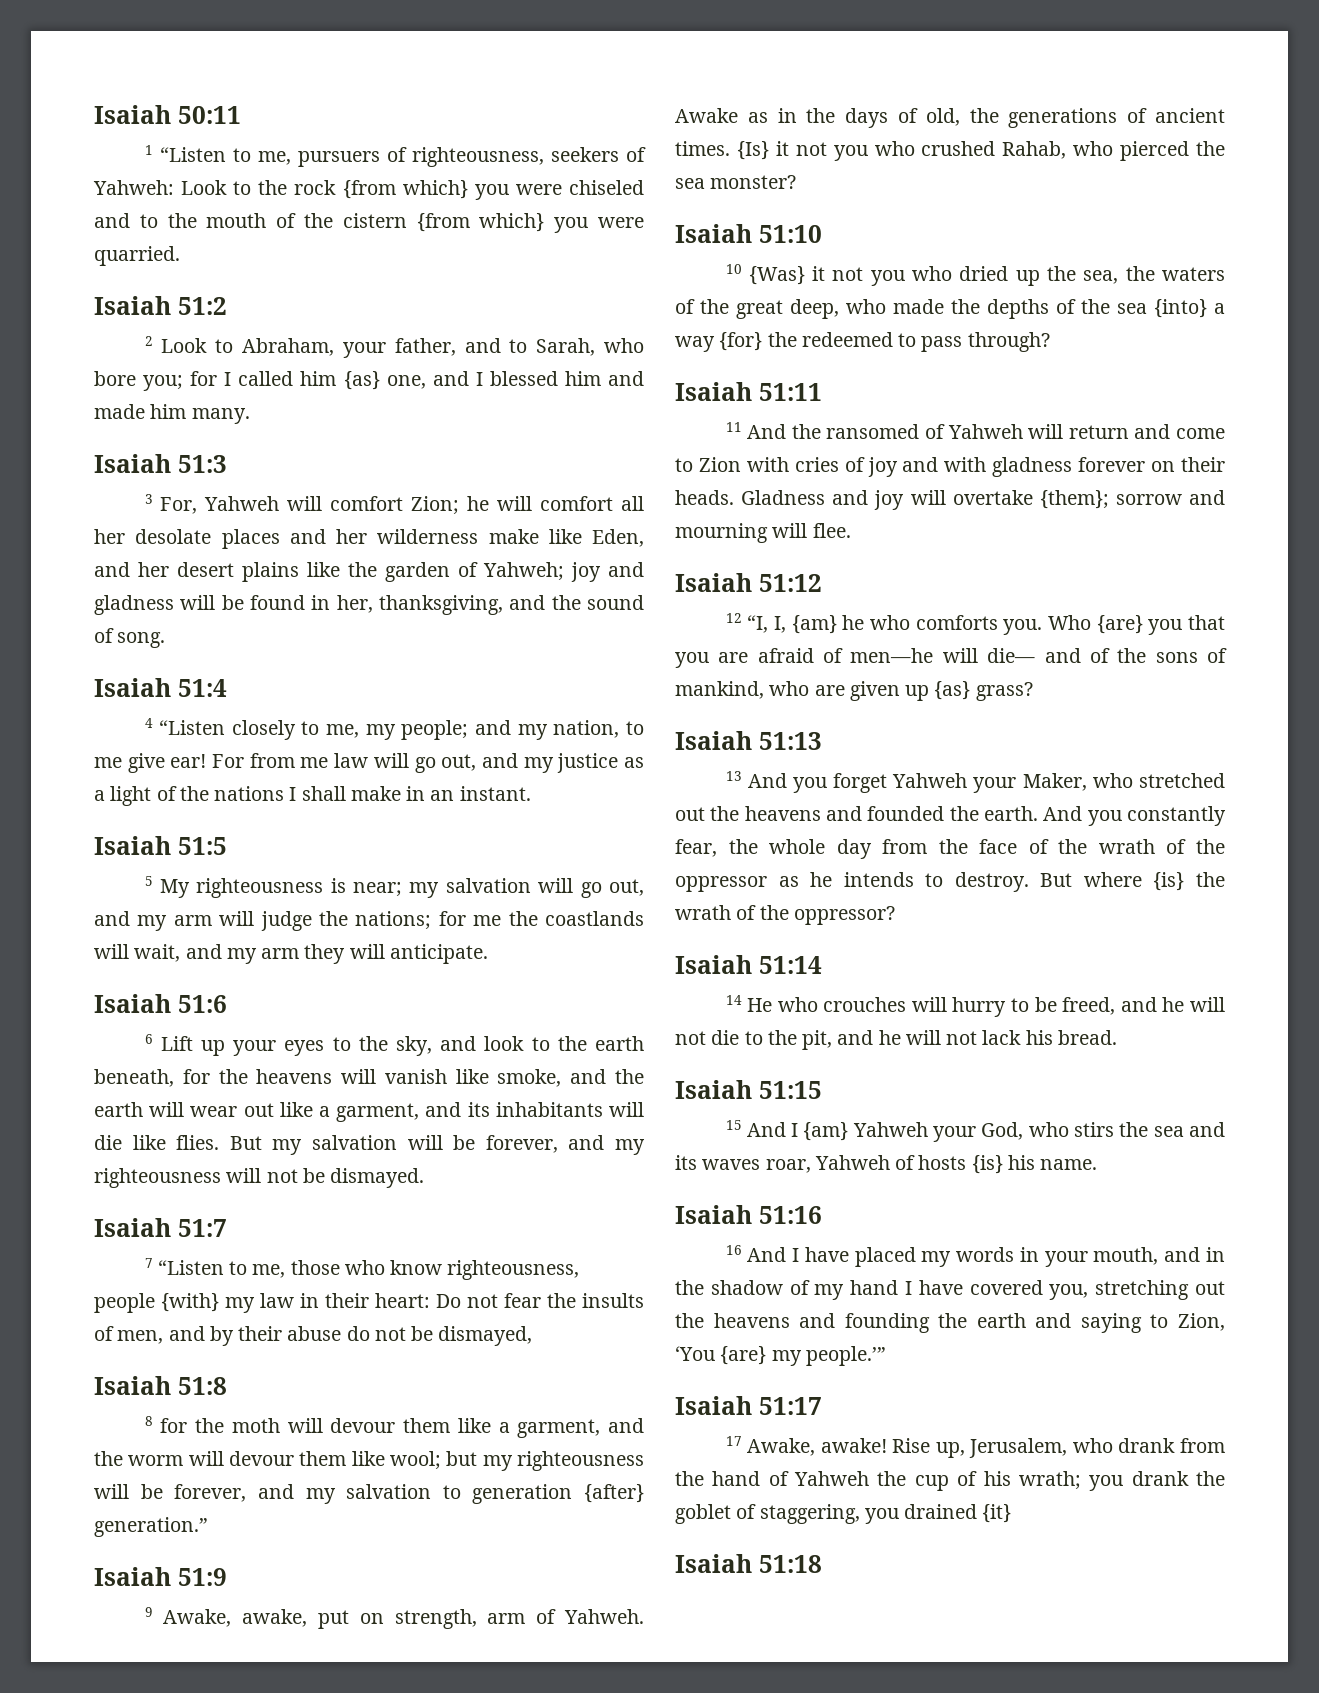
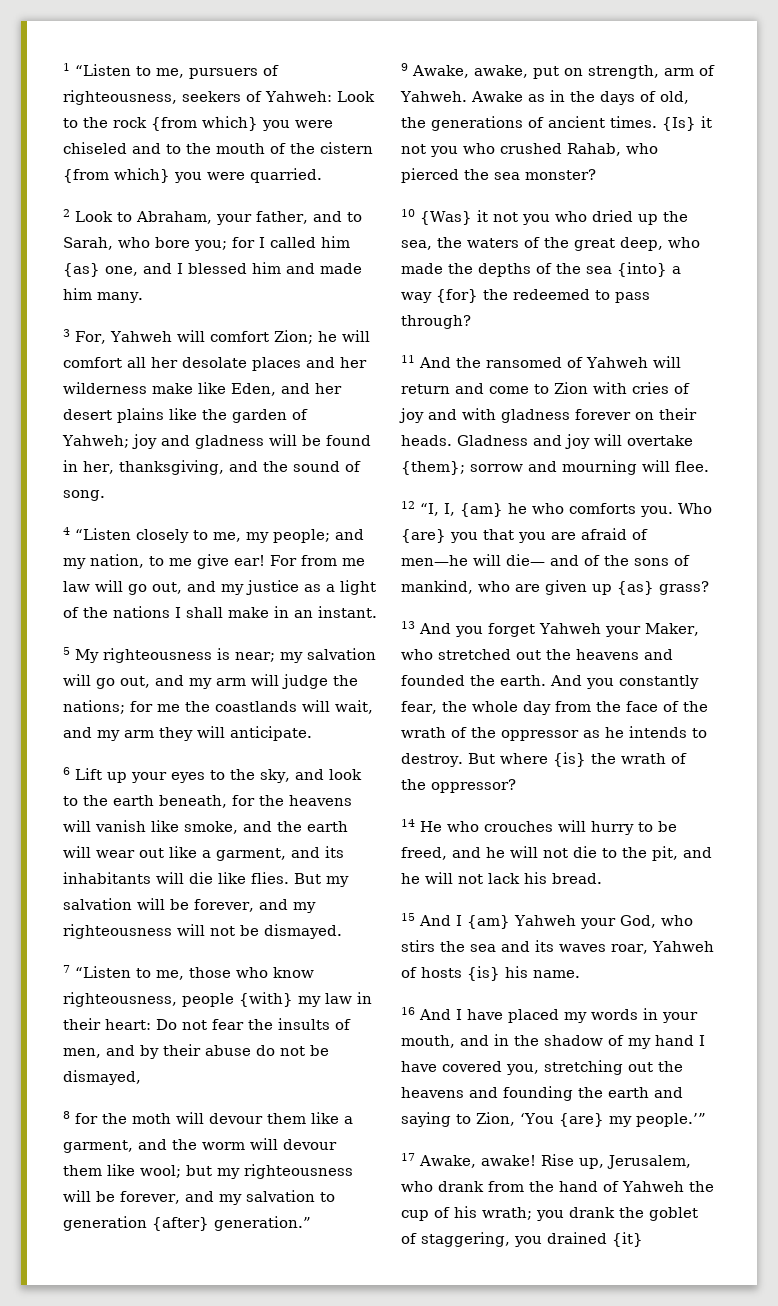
- Isaiah 50:11
- Isaiah 51:2
- Isaiah 51:3
- Isaiah 51:4
- Isaiah 51:5
- Isaiah 51:6
- Isaiah 51:7
- Isaiah 51:8
- Isaiah 51:9
- Isaiah 51:10
- Isaiah 51:11
- Isaiah 51:12
- Isaiah 51:13
- Isaiah 51:14
- Isaiah 51:15
- Isaiah 51:16
- Isaiah 51:17
- Isaiah 51:18

